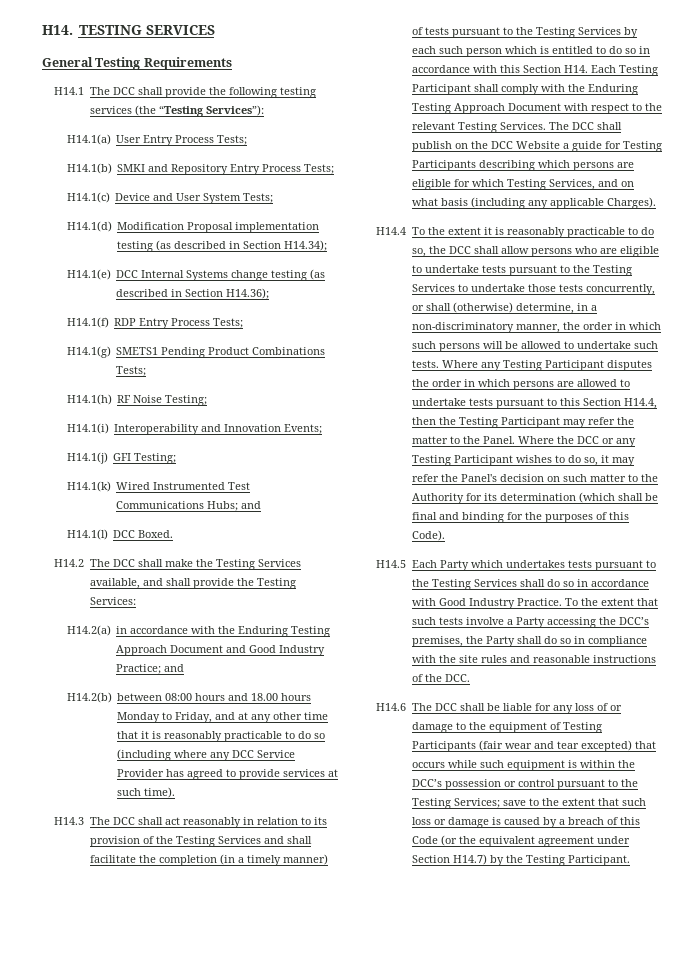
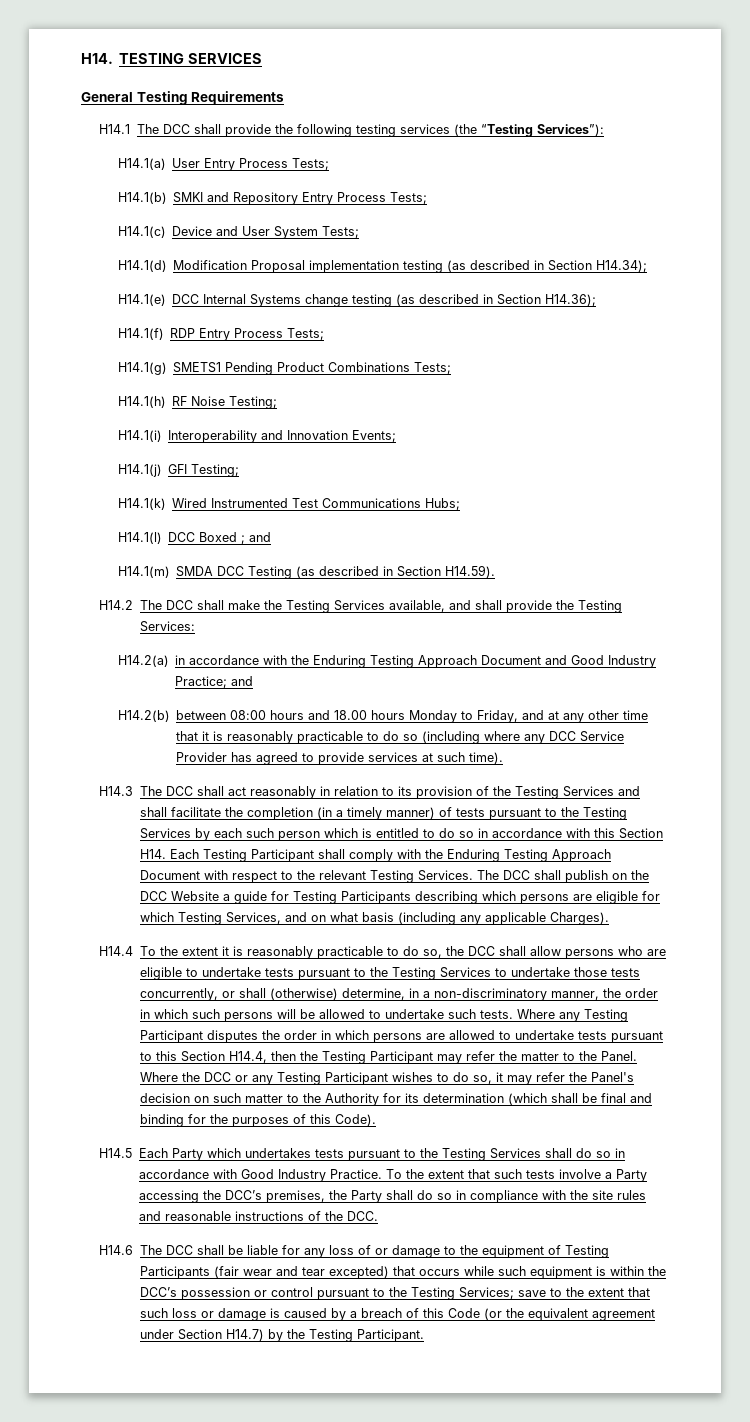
- H14.1(k) Wired Instrumented Test Communications Hubs; and
- H14.1(l) DCC Boxed.
+ H14.1(k) Wired Instrumented Test Communications Hubs;
+ H14.1(l) DCC Boxed ; and
+ H14.1(m) SMDA DCC Testing (as described in Section H14.59).

